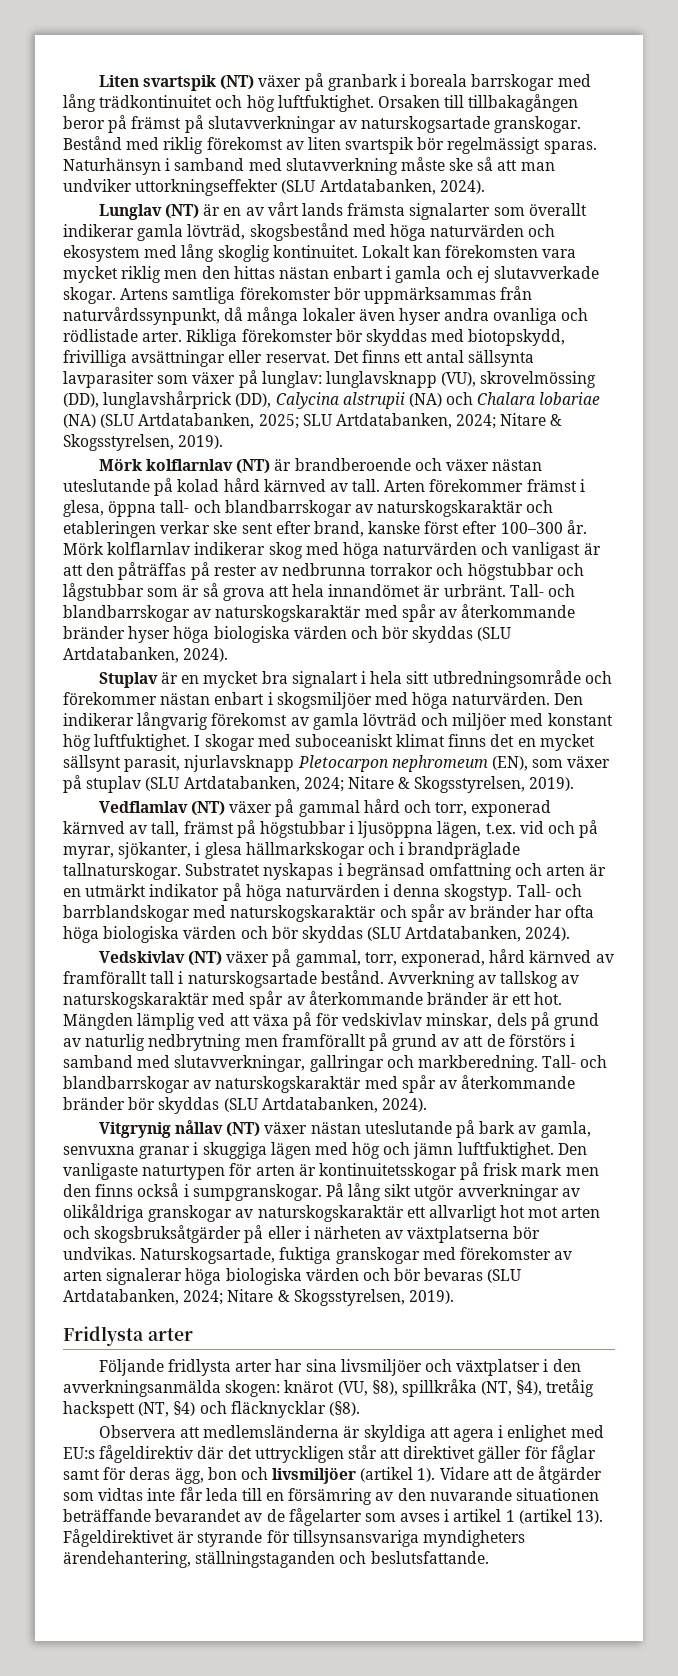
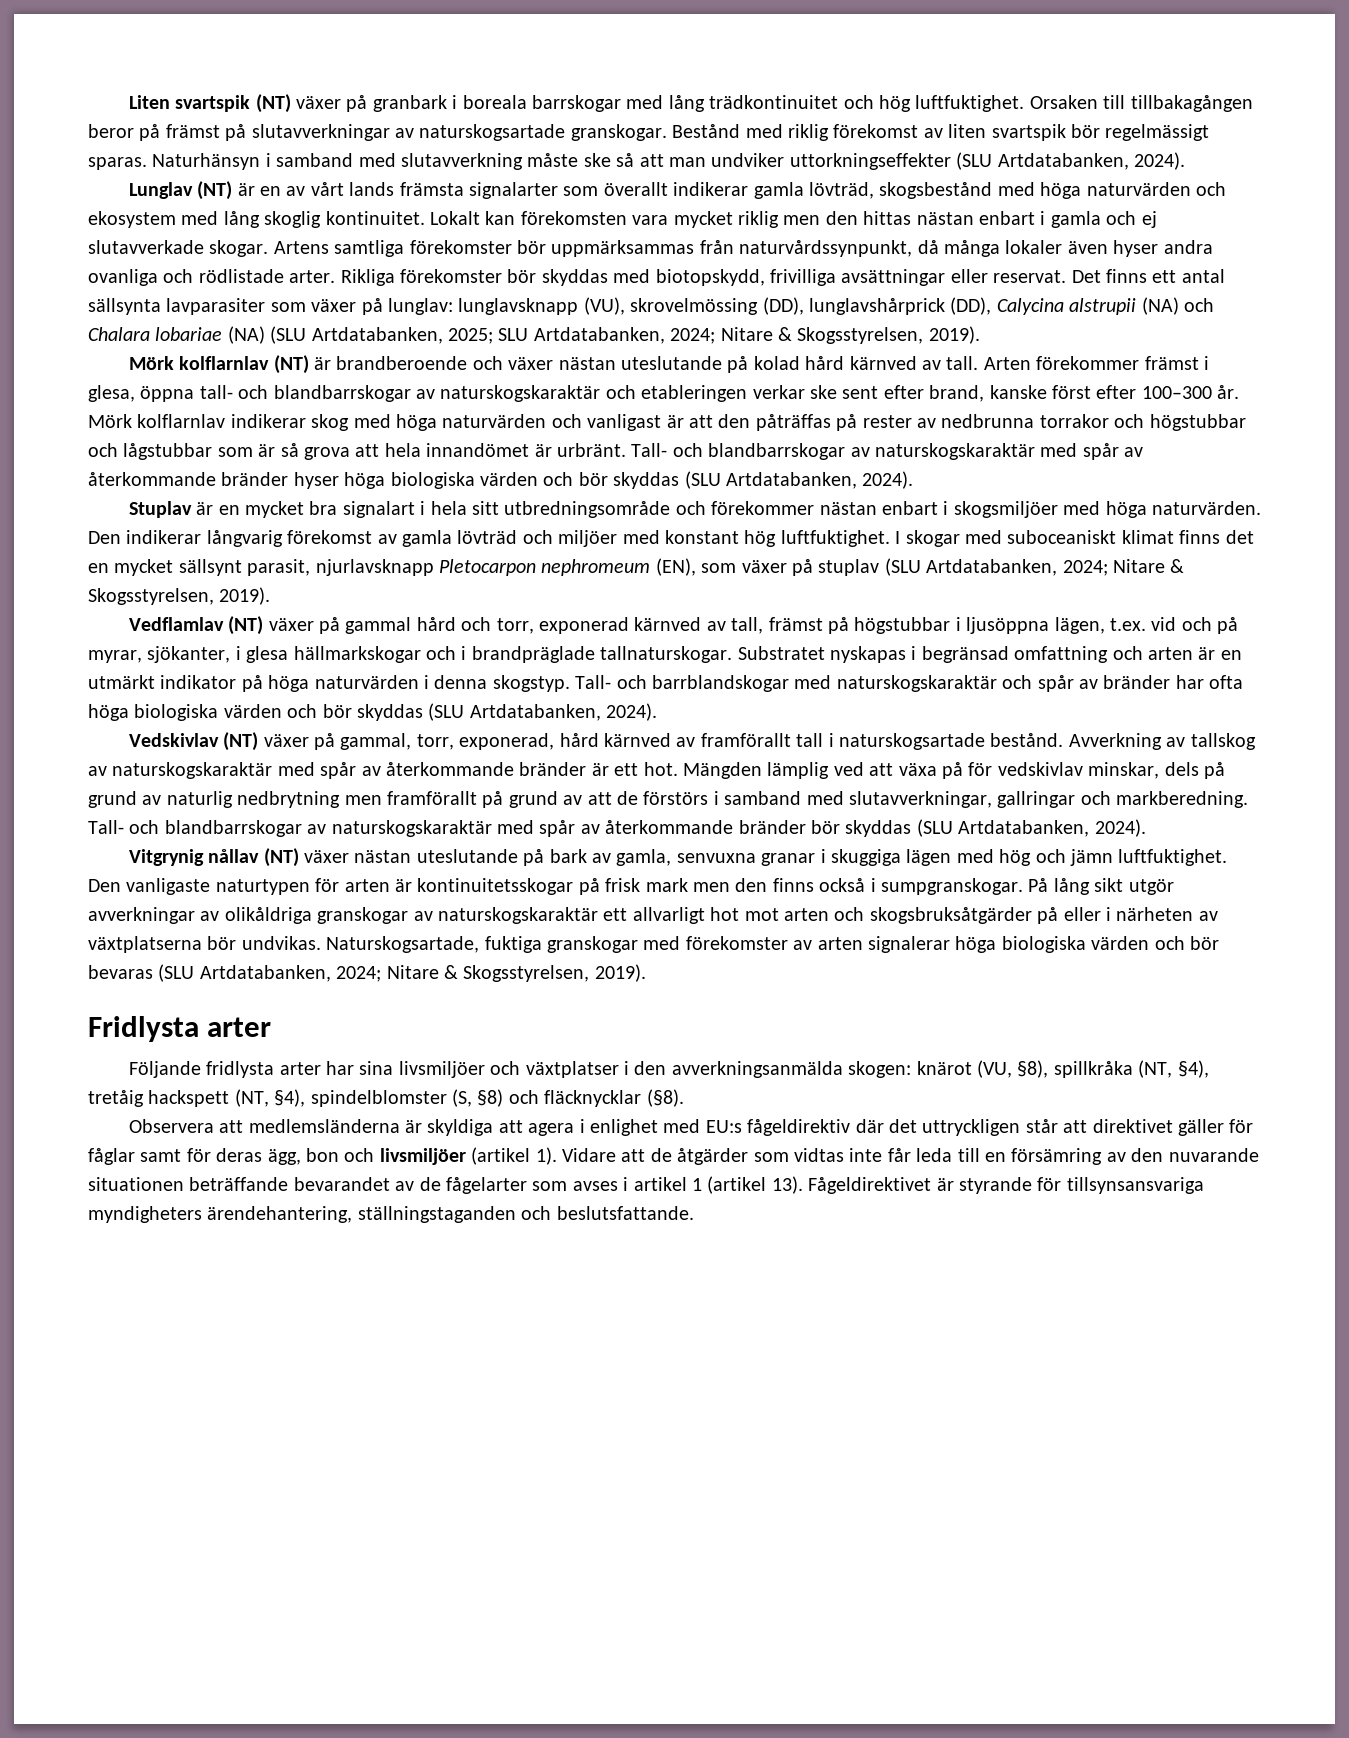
- Följande fridlysta arter har sina livsmiljöer och växtplatser i den avverkningsanmälda skogen: knärot (VU, §8), spillkråka (NT, §4), tretåig hackspett (NT, §4) och fläcknycklar (§8).
+ Följande fridlysta arter har sina livsmiljöer och växtplatser i den avverkningsanmälda skogen: knärot (VU, §8), spillkråka (NT, §4), tretåig hackspett (NT, §4), spindelblomster (S, §8) och fläcknycklar (§8).

